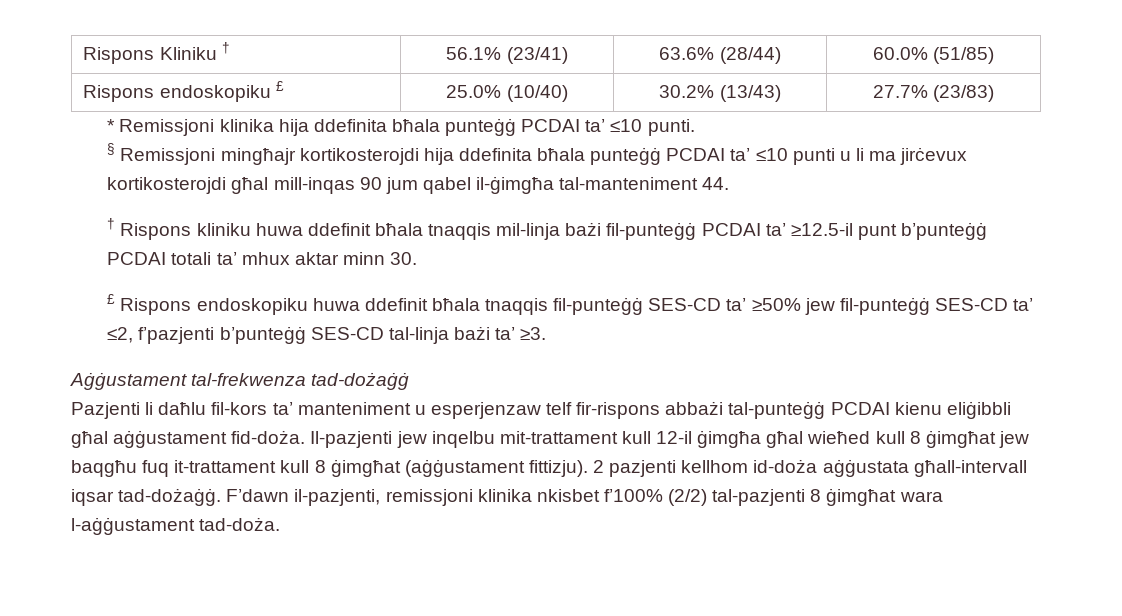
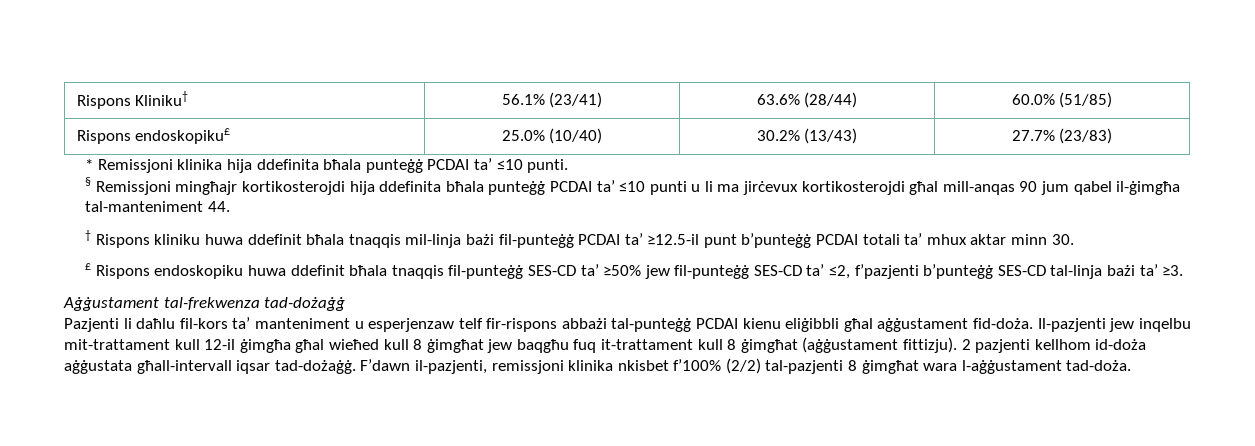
- Rispons Kliniku † | 56.1% (23/41) | 63.6% (28/44) | 60.0% (51/85)
+ Rispons Kliniku† | 56.1% (23/41) | 63.6% (28/44) | 60.0% (51/85)
- Rispons endoskopiku £ | 25.0% (10/40) | 30.2% (13/43) | 27.7% (23/83)
+ Rispons endoskopiku£ | 25.0% (10/40) | 30.2% (13/43) | 27.7% (23/83)
- § Remissjoni mingħajr kortikosterojdi hija ddefinita bħala punteġġ PCDAI ta’ ≤10 punti u li ma jirċevux kortikosterojdi għal mill-inqas 90 jum qabel il-ġimgħa tal-manteniment 44.
+ § Remissjoni mingħajr kortikosterojdi hija ddefinita bħala punteġġ PCDAI ta’ ≤10 punti u li ma jirċevux kortikosterojdi għal mill-anqas 90 jum qabel il-ġimgħa tal-manteniment 44.

